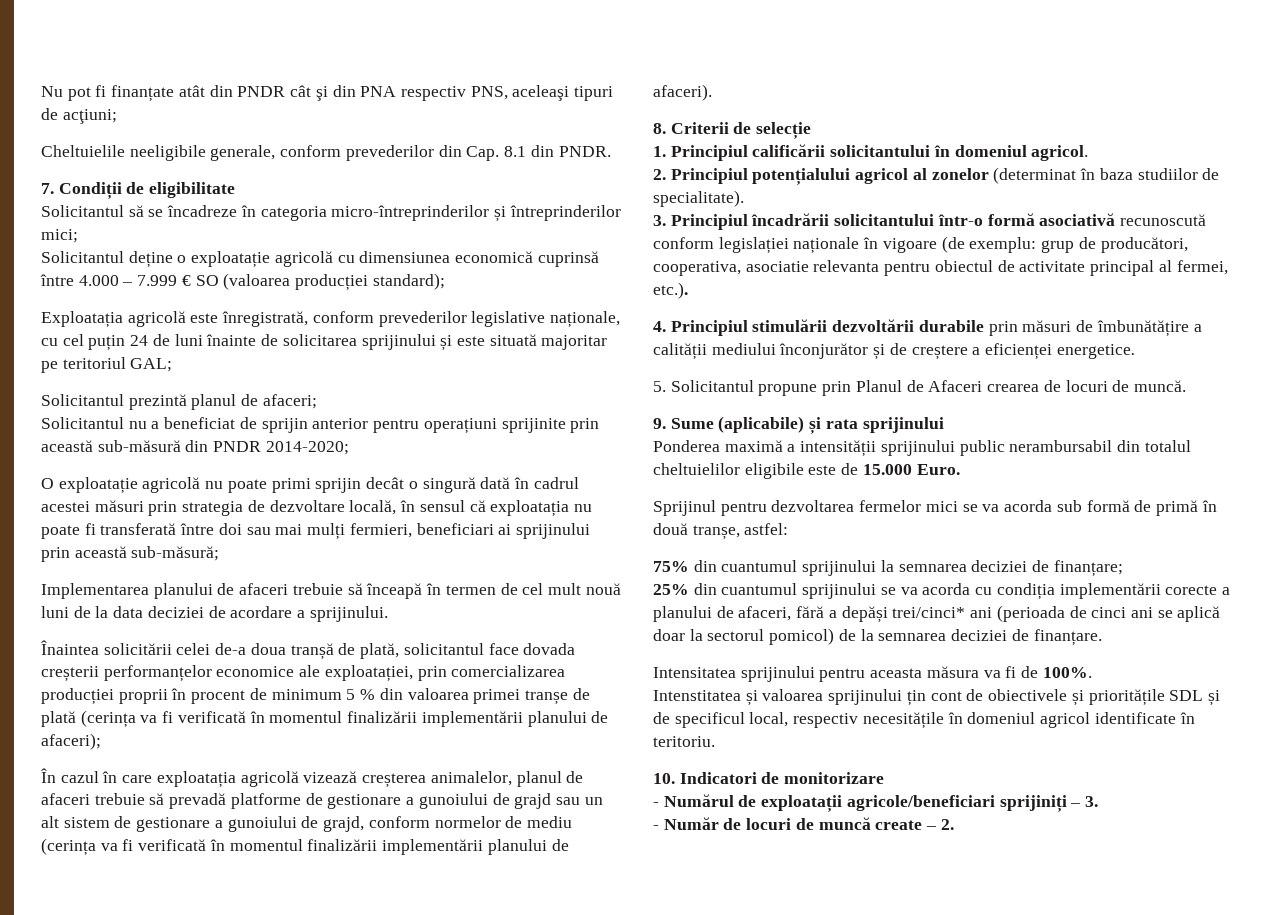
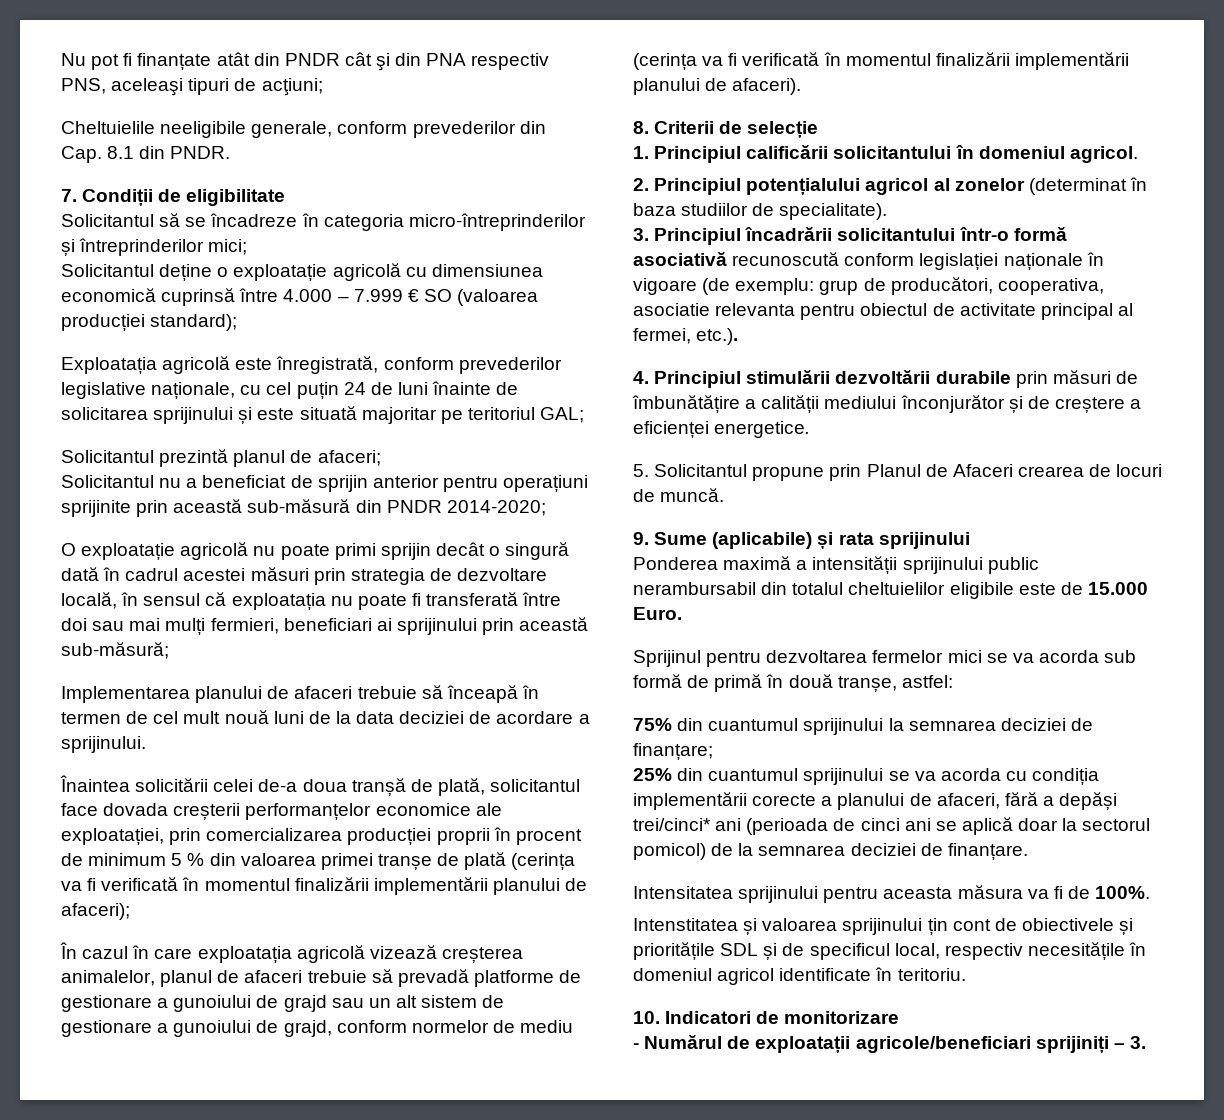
- - Număr de locuri de muncă create – 2.

